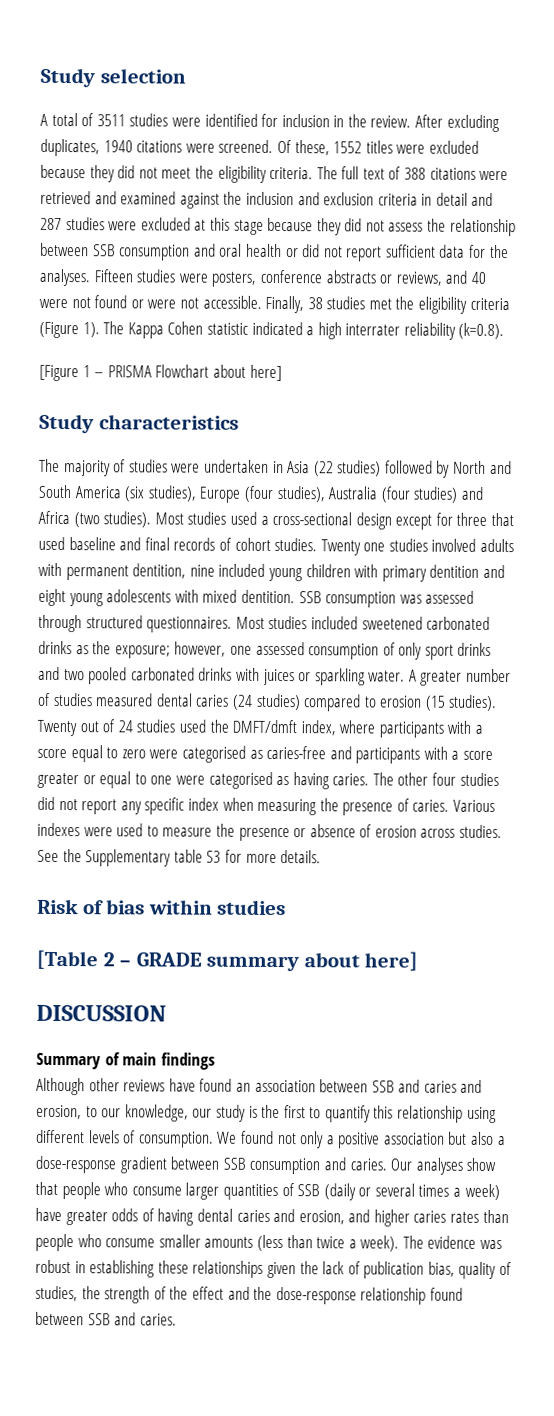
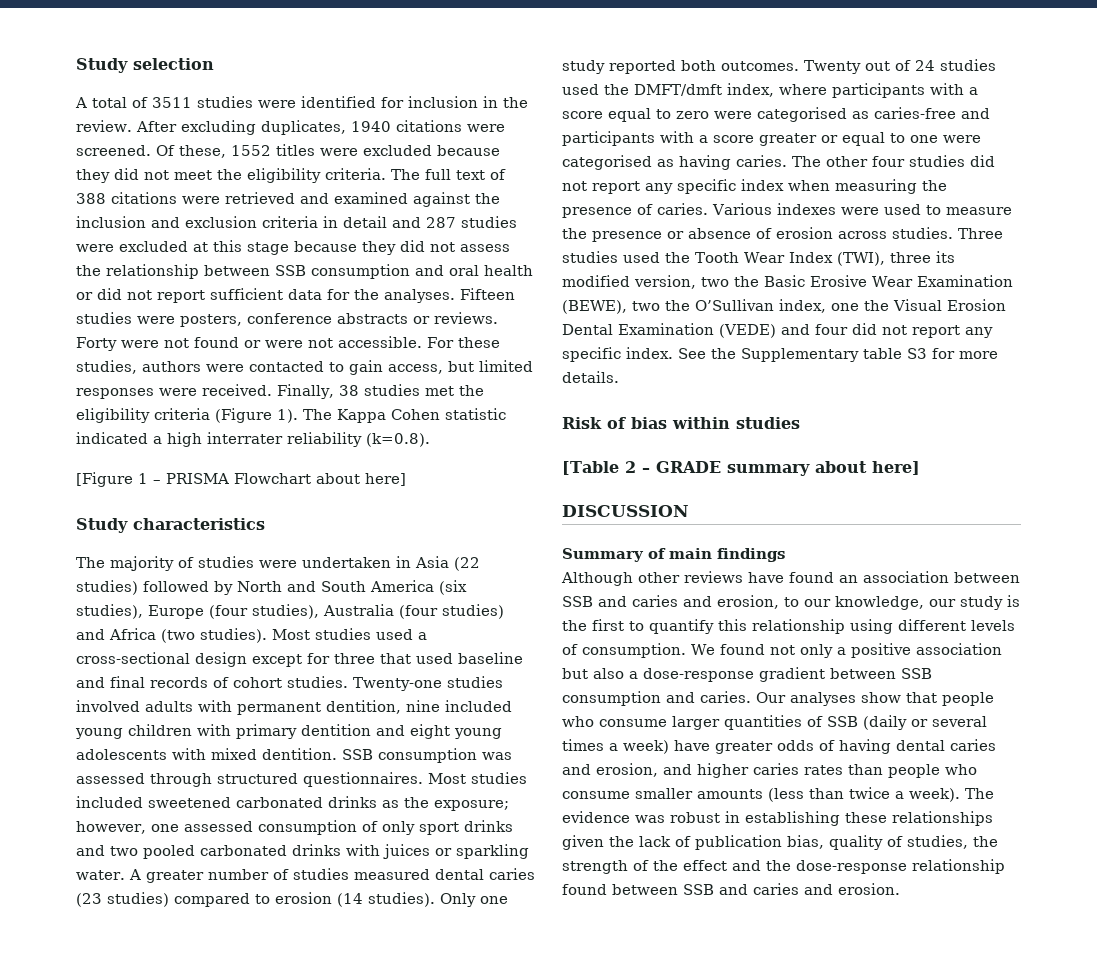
- Fifteen studies were posters, conference abstracts or reviews, and 40 were not found or were not accessible.
+ Fifteen studies were posters, conference abstracts or reviews. Forty were not found or were not accessible.
+ For these studies, authors were contacted to gain access, but limited responses were received.
- Twenty one studies involved adults with permanent dentition, nine included young children with primary dentition and eight young adolescents with mixed dentition.
+ Twenty-one studies involved adults with permanent dentition, nine included young children with primary dentition and eight young adolescents with mixed dentition.
- A greater number of studies measured dental caries (24 studies) compared to erosion (15 studies).
+ A greater number of studies measured dental caries (23 studies) compared to erosion (14 studies). Only one study reported both outcomes.
+ Three studies used the Tooth Wear Index (TWI), three its modified version, two the Basic Erosive Wear Examination (BEWE), two the O’Sullivan index, one the Visual Erosion Dental Examination (VEDE) and four did not report any specific index.
- The evidence was robust in establishing these relationships given the lack of publication bias, quality of studies, the strength of the effect and the dose-response relationship found between SSB and caries.
+ The evidence was robust in establishing these relationships given the lack of publication bias, quality of studies, the strength of the effect and the dose-response relationship found between SSB and caries and erosion.

